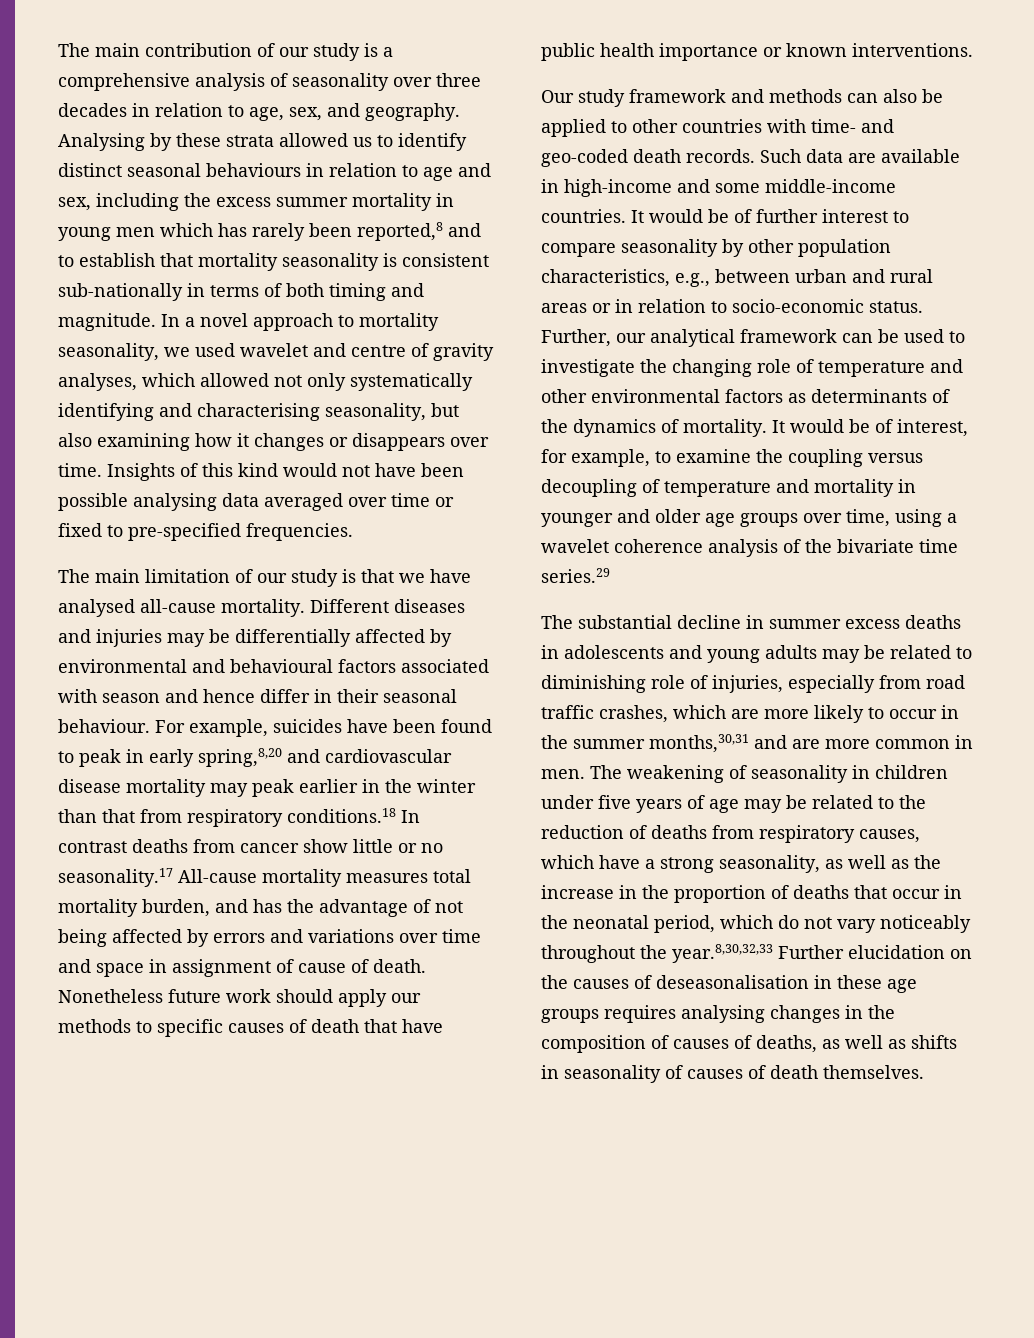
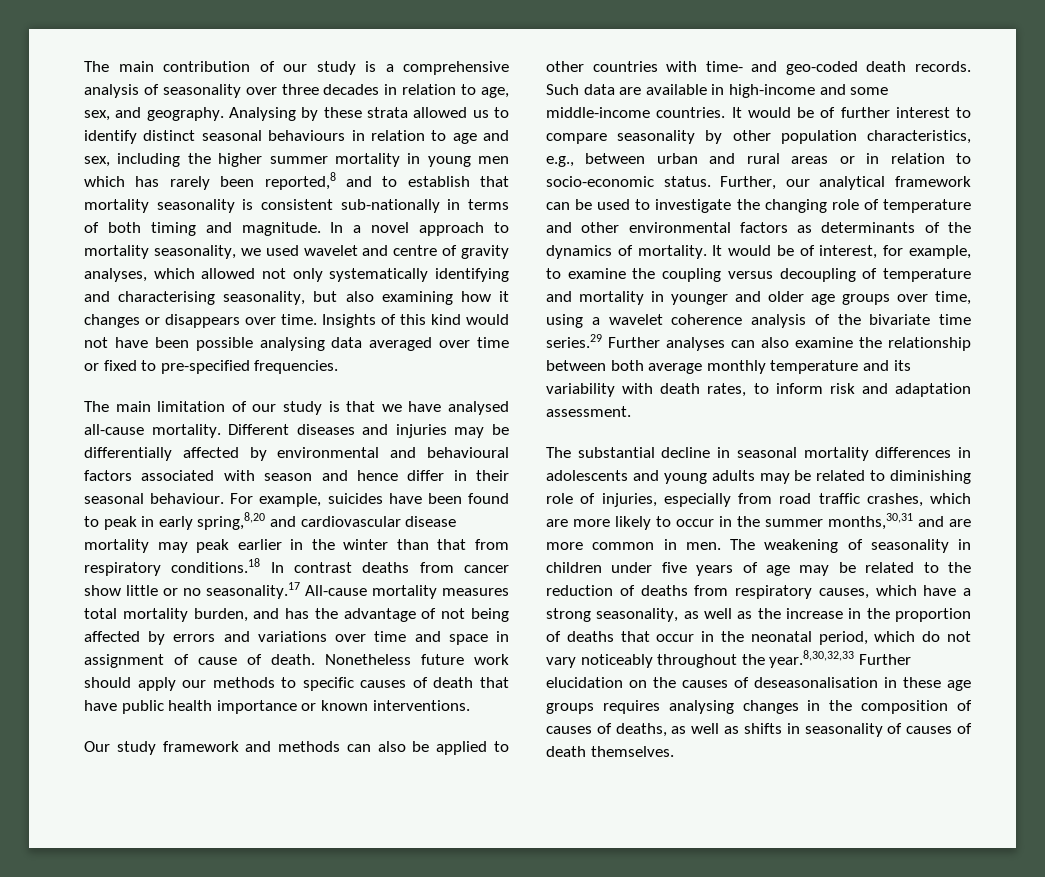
- Analysing by these strata allowed us to identify distinct seasonal behaviours in relation to age and sex, including the excess summer mortality in young men which has rarely been reported,8 and to establish that mortality seasonality is consistent sub-nationally in terms of both timing and magnitude.
+ Analysing by these strata allowed us to identify distinct seasonal behaviours in relation to age and sex, including the higher summer mortality in young men which has rarely been reported,8 and to establish that mortality seasonality is consistent sub-nationally in terms of both timing and magnitude.
- It would be of interest, for example, to examine the coupling versus decoupling of temperature and mortality in younger and older age groups over time, using a wavelet coherence analysis of the bivariate time series.29
+ It would be of interest, for example, to examine the coupling versus decoupling of temperature and mortality in younger and older age groups over time, using a wavelet coherence analysis of the bivariate time series.29 Further analyses can also examine the relationship between both average monthly temperature and its variability with death rates, to inform risk and adaptation assessment.
- The substantial decline in summer excess deaths in adolescents and young adults may be related to diminishing role of injuries, especially from road traffic crashes, which are more likely to occur in the summer months,30,31 and are more common in men.
+ The substantial decline in seasonal mortality differences in adolescents and young adults may be related to diminishing role of injuries, especially from road traffic crashes, which are more likely to occur in the summer months,30,31 and are more common in men.

